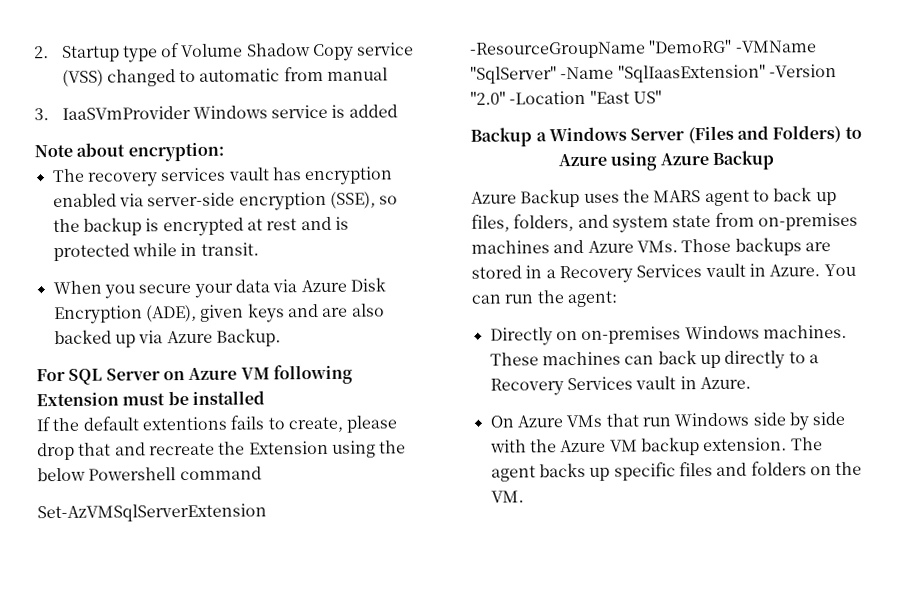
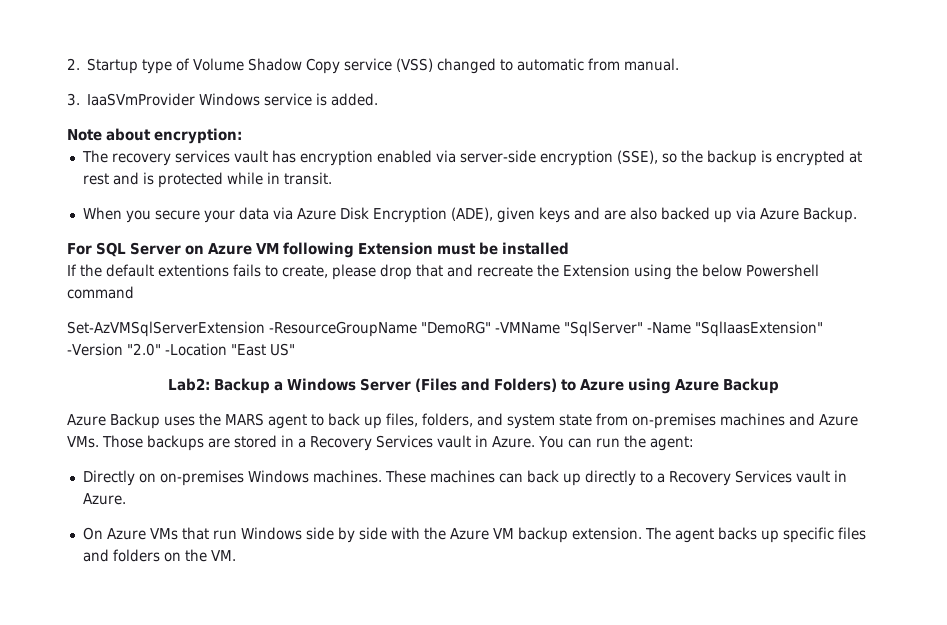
- 2. Startup type of Volume Shadow Copy service (VSS) changed to automatic from manual
+ 2. Startup type of Volume Shadow Copy service (VSS) changed to automatic from manual.
- 3. IaaSVmProvider Windows service is added
+ 3. IaaSVmProvider Windows service is added.
- Backup a Windows Server (Files and Folders) to Azure using Azure Backup
+ Lab2: Backup a Windows Server (Files and Folders) to Azure using Azure Backup

